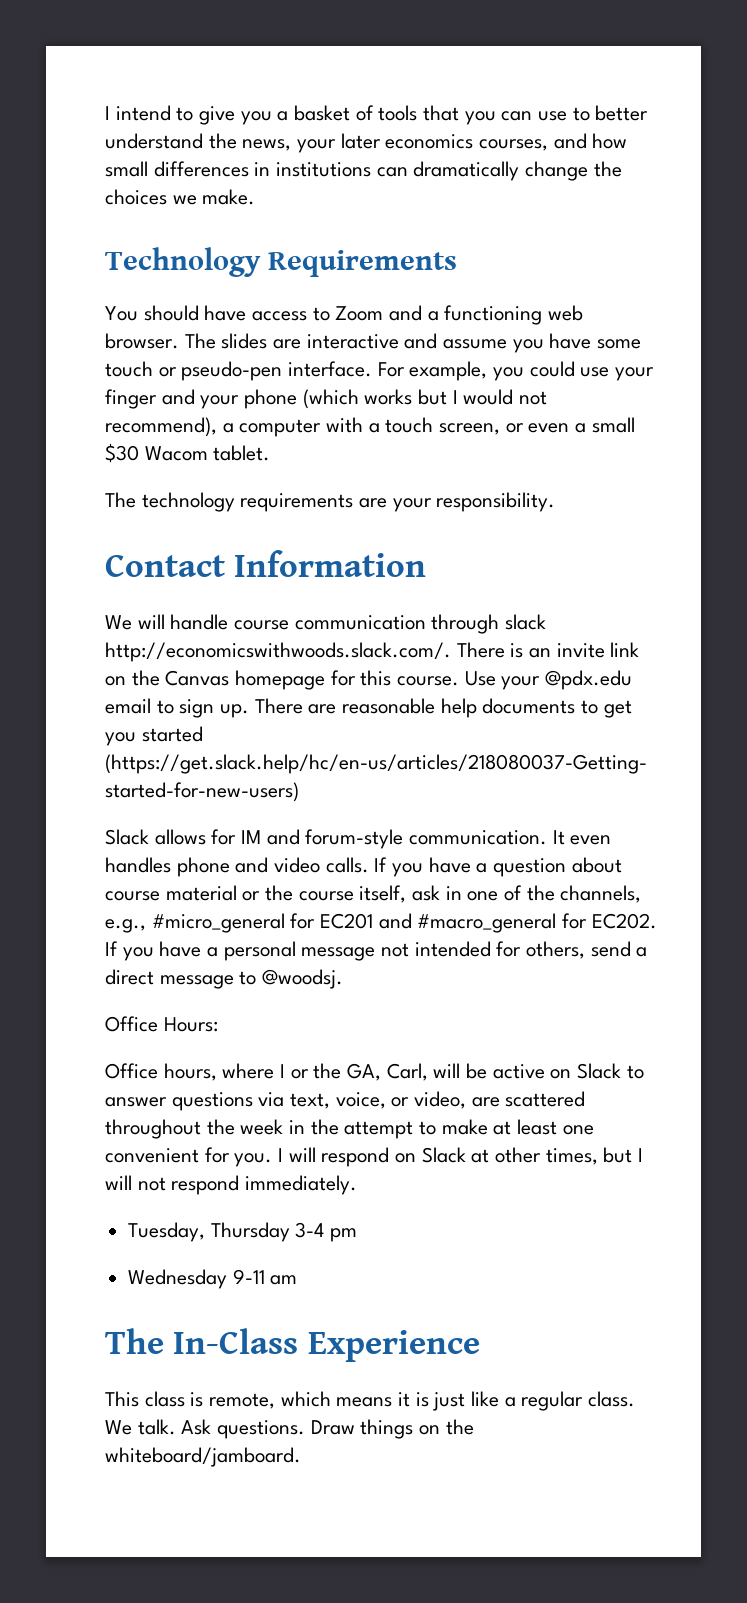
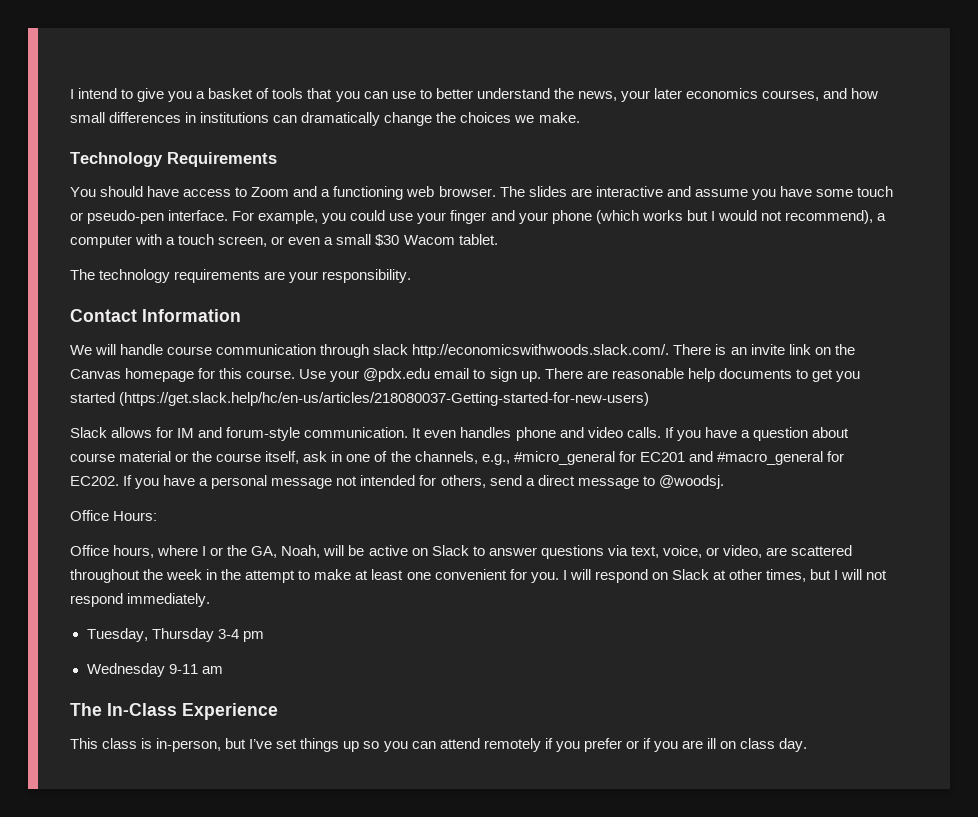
- Office hours, where I or the GA, Carl, will be active on Slack to answer questions via text, voice, or video, are scattered throughout the week in the attempt to make at least one convenient for you.
+ Office hours, where I or the GA, Noah, will be active on Slack to answer questions via text, voice, or video, are scattered throughout the week in the attempt to make at least one convenient for you.
- This class is remote, which means it is just like a regular class. We talk. Ask questions. Draw things on the whiteboard/jamboard.
+ This class is in-person, but I’ve set things up so you can attend remotely if you prefer or if you are ill on class day.

